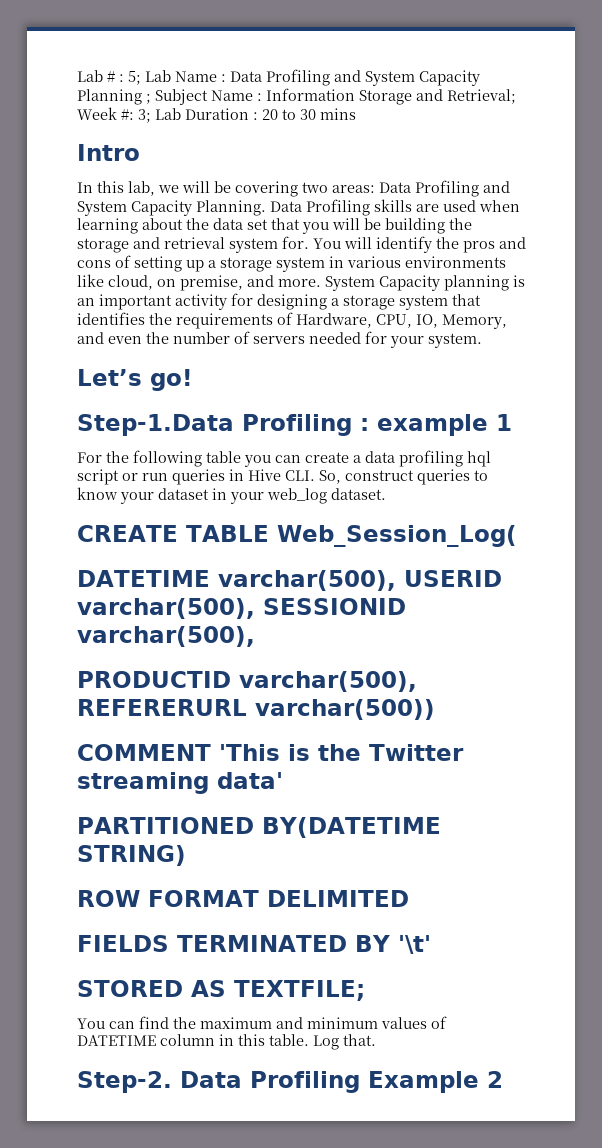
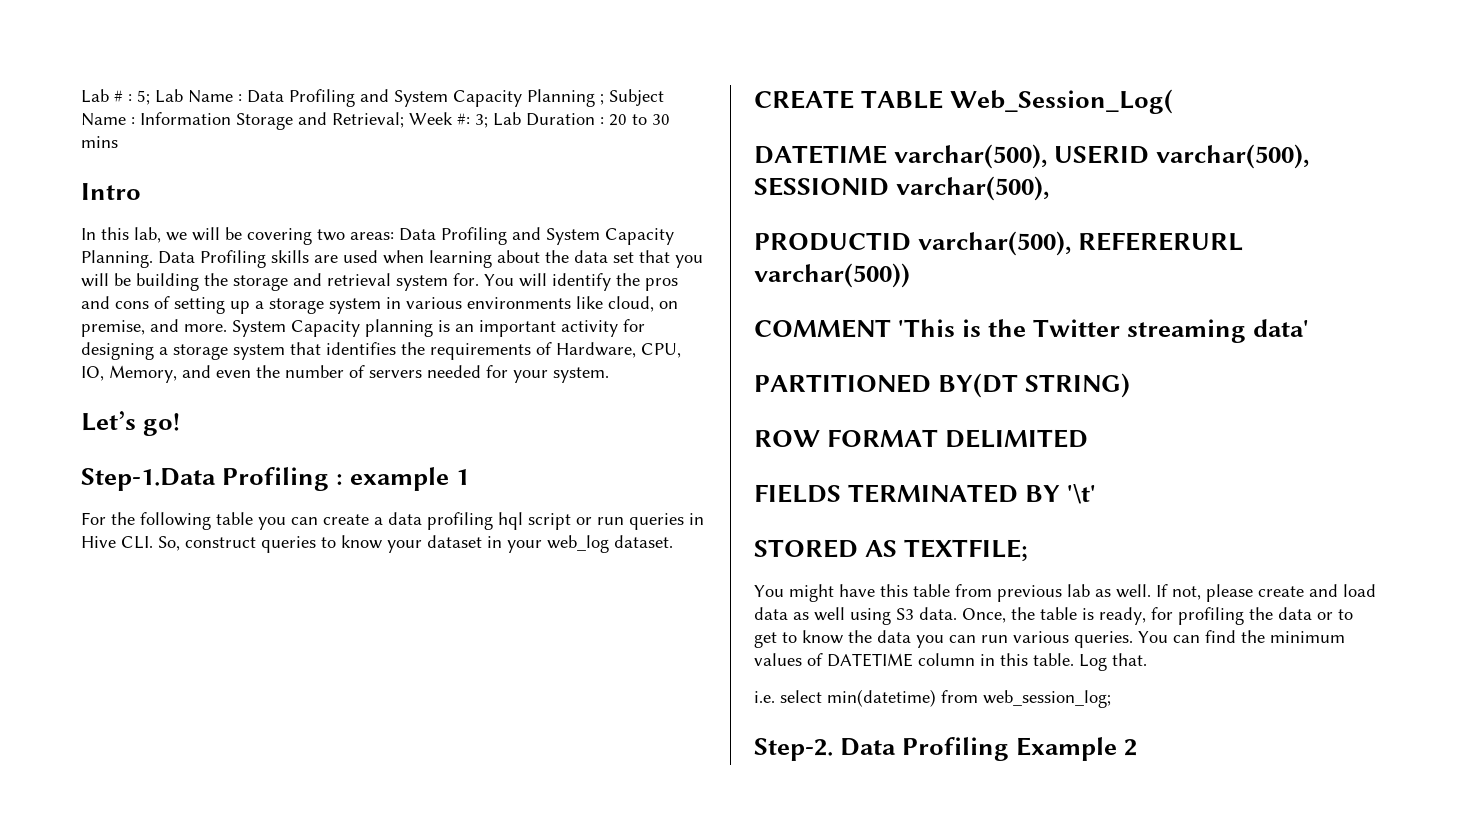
- PARTITIONED BY(DATETIME STRING)
+ PARTITIONED BY(DT STRING)
- You can find the maximum and minimum values of DATETIME column in this table.
+ You might have this table from previous lab as well. If not, please create and load data as well using S3 data. Once, the table is ready, for profiling the data or to get to know the data you can run various queries. You can find the minimum values of DATETIME column in this table.
+ i.e. select min(datetime) from web_session_log;

